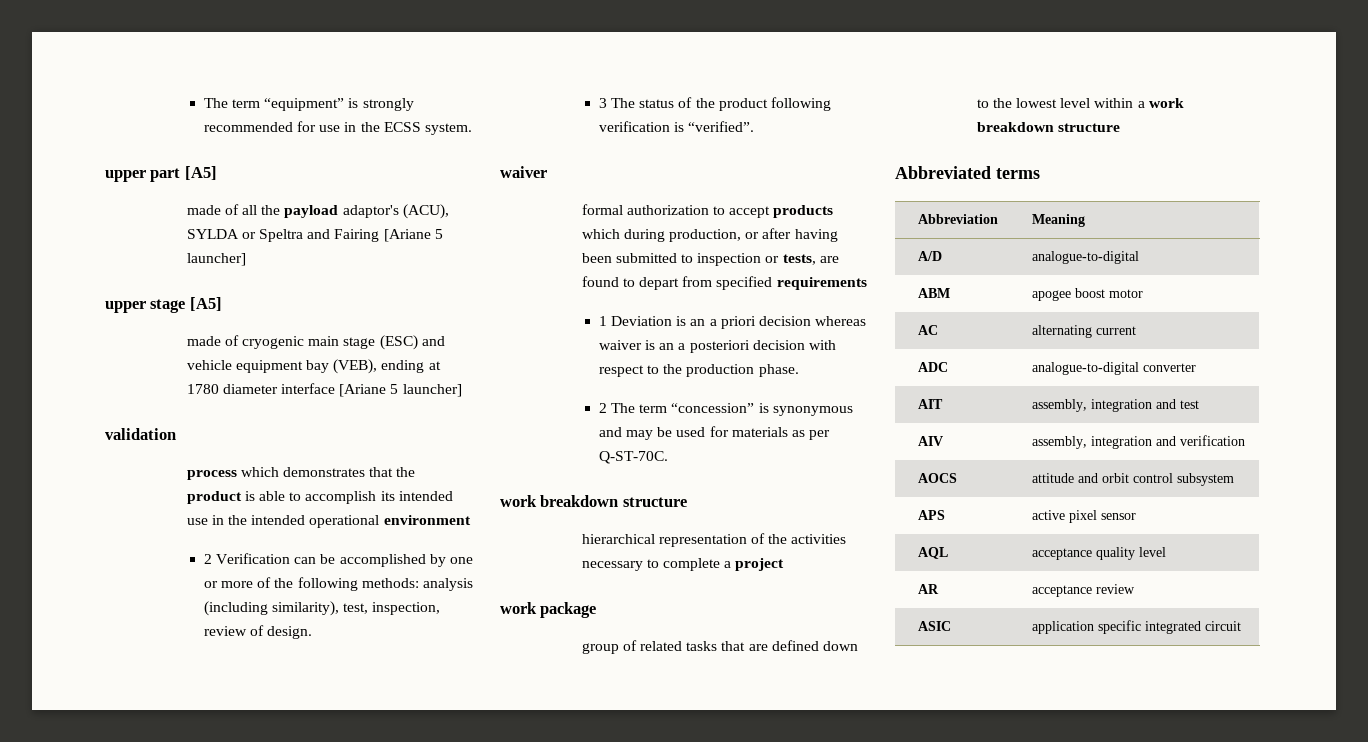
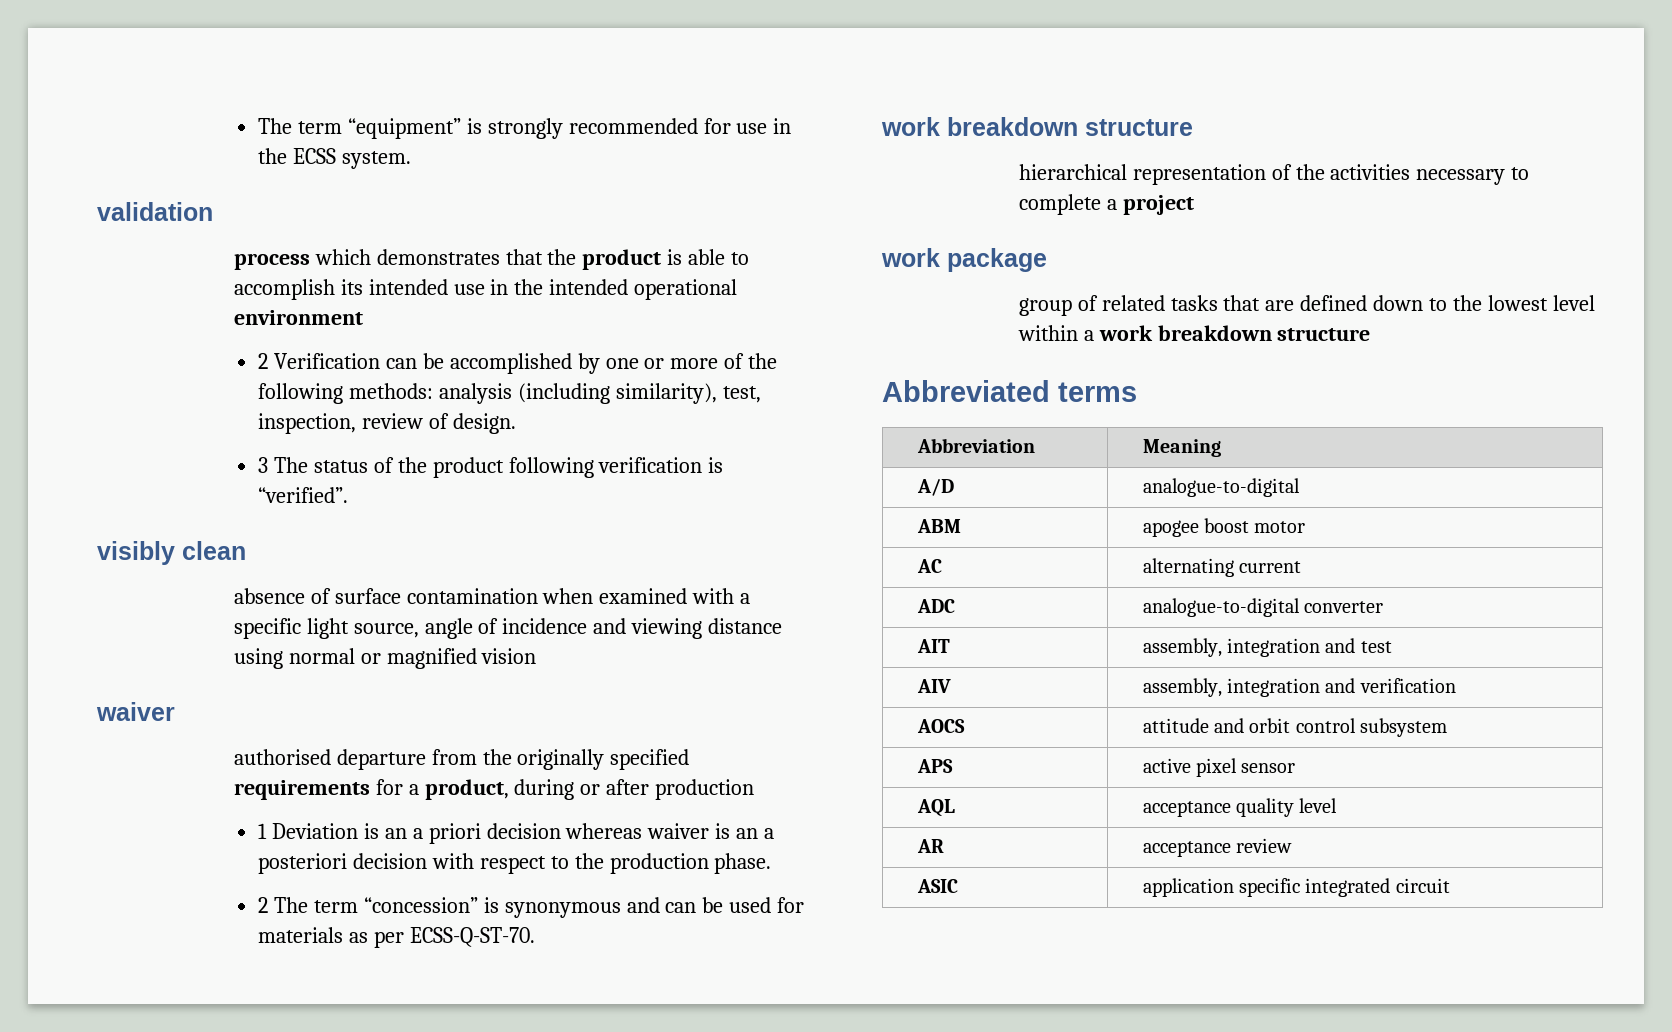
- upper part [A5]
- made of all the payload adaptor's (ACU), SYLDA or Speltra and Fairing [Ariane 5 launcher]
- upper stage [A5]
- made of cryogenic main stage (ESC) and vehicle equipment bay (VEB), ending at 1780 diameter interface [Ariane 5 launcher]
  3 The status of the product following verification is “verified”.
+ visibly clean
+ absence of surface contamination when examined with a specific light source, angle of incidence and viewing distance using normal or magnified vision
  waiver
- formal authorization to accept products which during production, or after having been submitted to inspection or tests, are found to depart from specified requirements
+ authorised departure from the originally specified requirements for a product, during or after production
- 2 The term “concession” is synonymous and may be used for materials as per Q-ST-70C.
+ 2 The term “concession” is synonymous and can be used for materials as per ECSS-Q-ST-70.

